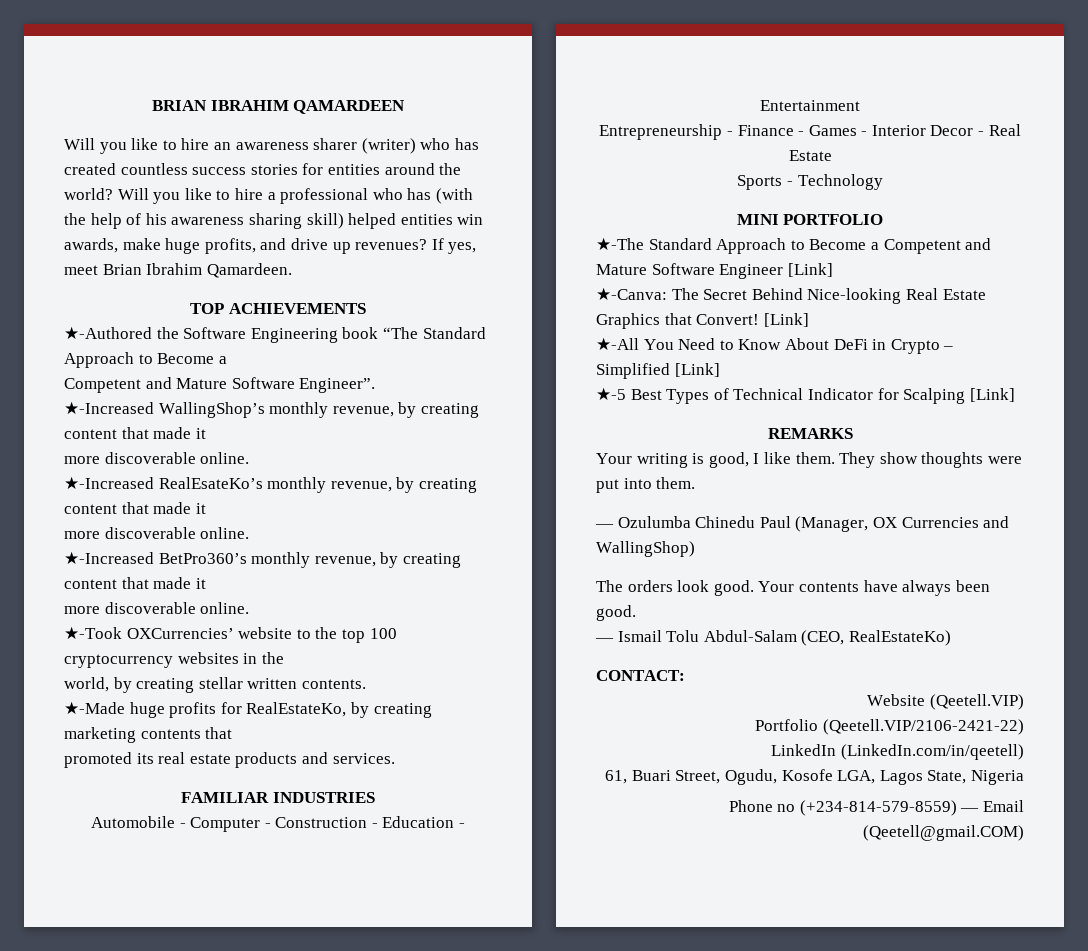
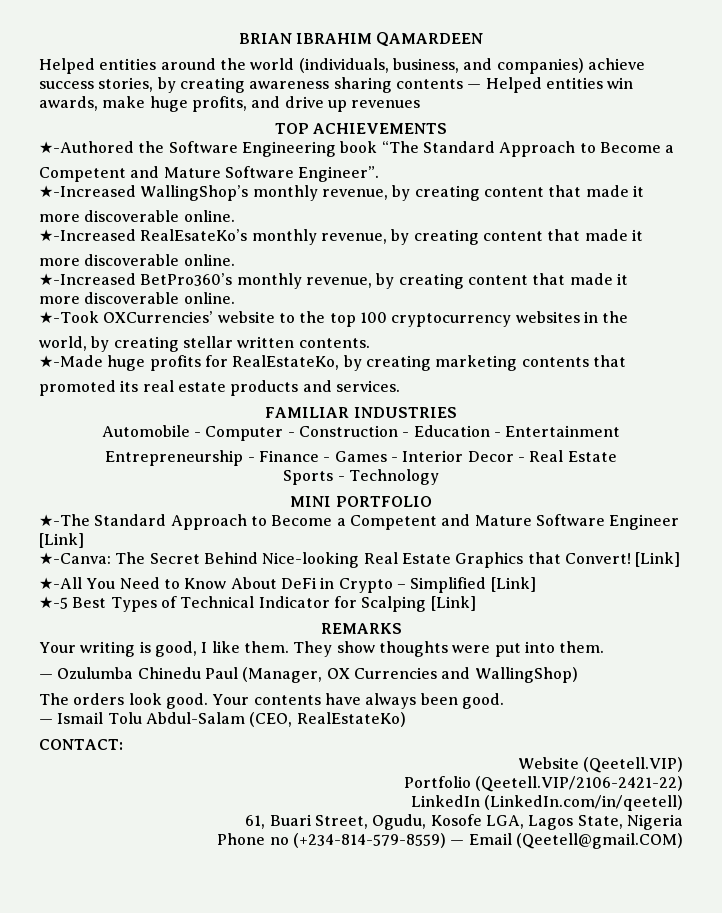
- Will you like to hire an awareness sharer (writer) who has created countless success stories for entities around the world? Will you like to hire a professional who has (with the help of his awareness sharing skill) helped entities win awards, make huge profits, and drive up revenues? If yes, meet Brian Ibrahim Qamardeen.
+ Helped entities around the world (individuals, business, and companies) achieve success stories, by creating awareness sharing contents — Helped entities win awards, make huge profits, and drive up revenues

